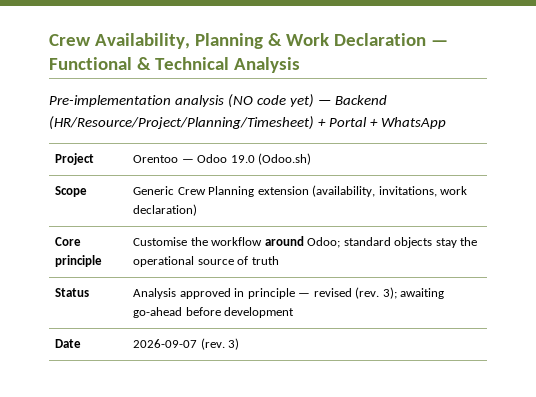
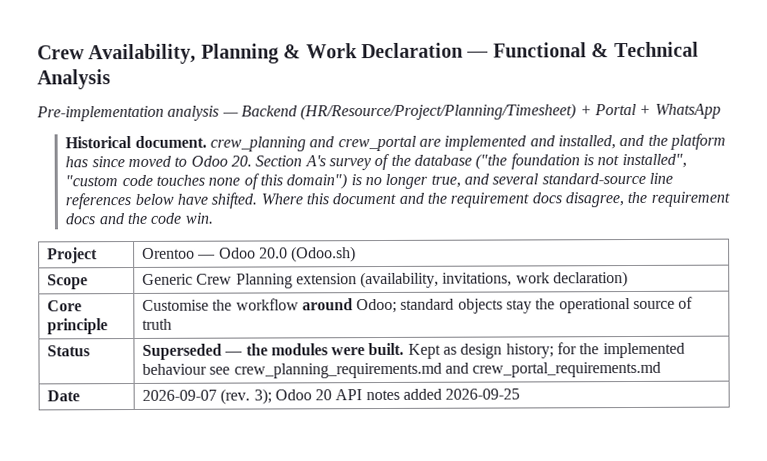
- Pre-implementation analysis (NO code yet) — Backend (HR/Resource/Project/Planning/Timesheet) + Portal + WhatsApp
+ Pre-implementation analysis — Backend (HR/Resource/Project/Planning/Timesheet) + Portal + WhatsApp
+ Historical document. crew_planning and crew_portal are implemented and installed, and the platform has since moved to Odoo 20. Section A's survey of the database ("the foundation is not installed", "custom code touches none of this domain") is no longer true, and several standard-source line references below have shifted. Where this document and the requirement docs disagree, the requirement docs and the code win.
- Project | Orentoo — Odoo 19.0 (Odoo.sh)
+ Project | Orentoo — Odoo 20.0 (Odoo.sh)
- Status | Analysis approved in principle — revised (rev. 3); awaiting go-ahead before development
- Date | 2026-09-07 (rev. 3)
+ Status | Superseded — the modules were built. Kept as design history; for the implemented behaviour see crew_planning_requirements.md and crew_portal_requirements.md
+ Date | 2026-09-07 (rev. 3); Odoo 20 API notes added 2026-09-25

